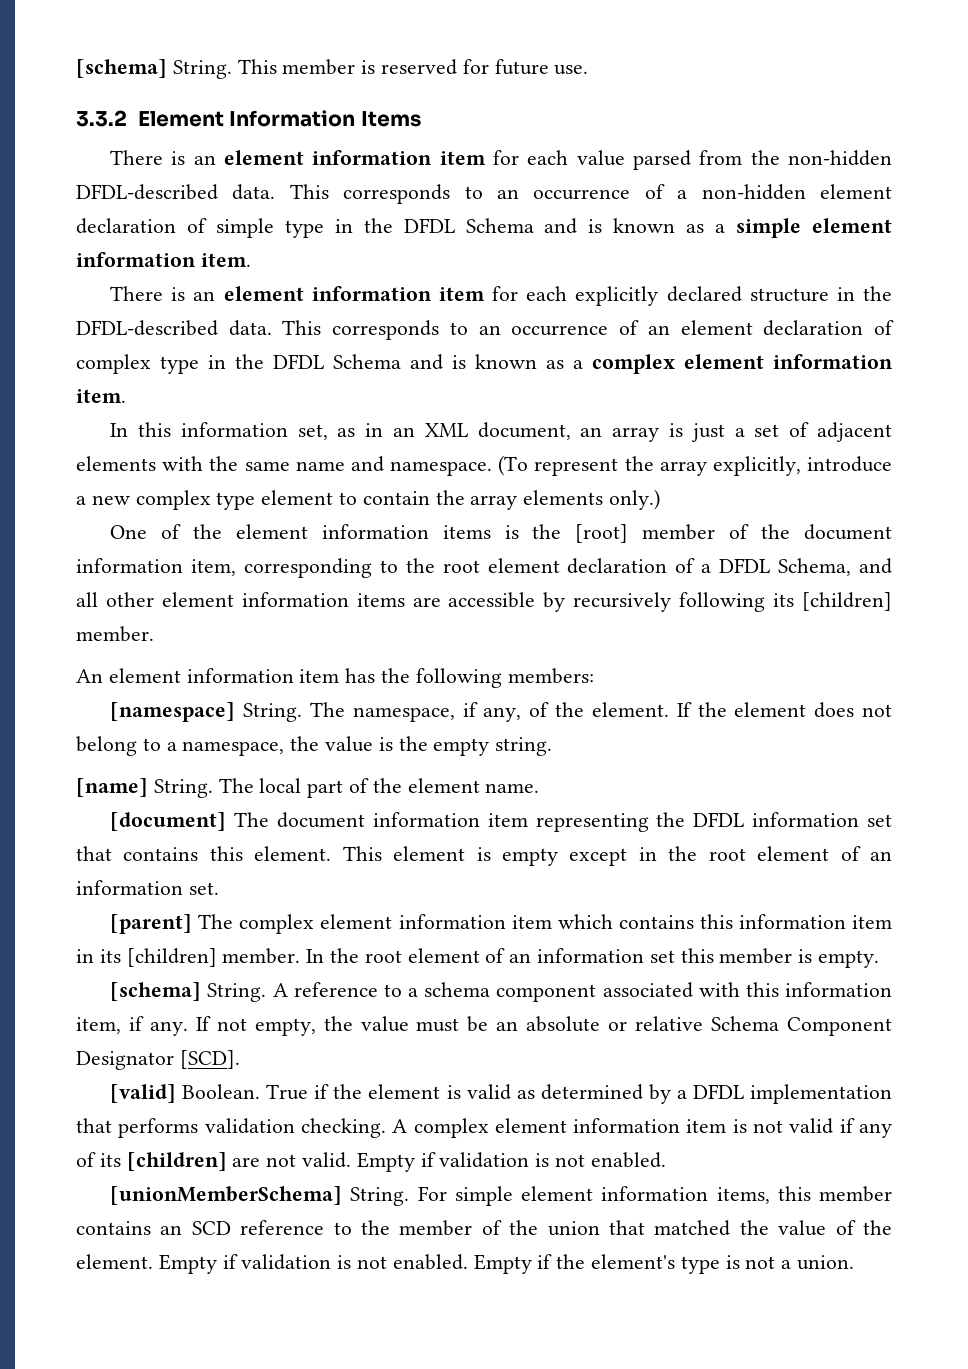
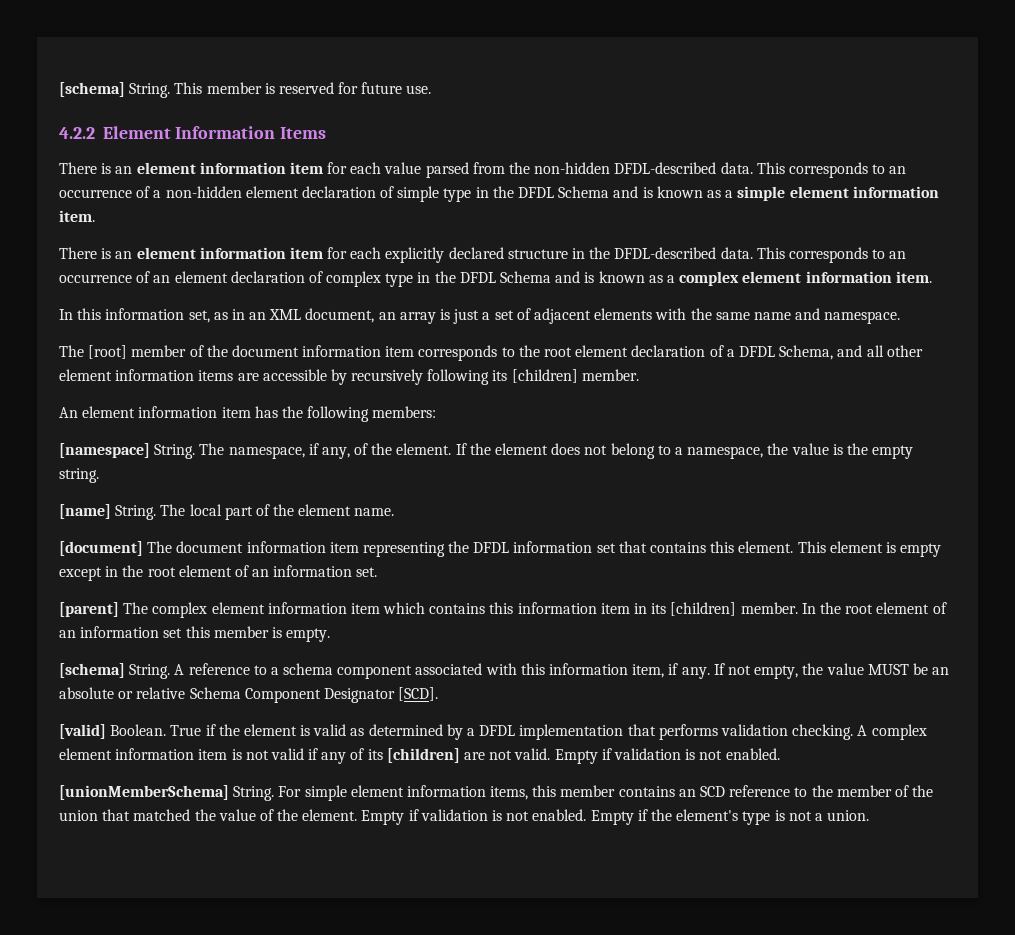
- 3.3.2 Element Information Items
+ 4.2.2 Element Information Items
- In this information set, as in an XML document, an array is just a set of adjacent elements with the same name and namespace. (To represent the array explicitly, introduce a new complex type element to contain the array elements only.)
- One of the element information items is the [root] member of the document information item, corresponding to the root element declaration of a DFDL Schema, and all other element information items are accessible by recursively following its [children] member.
+ In this information set, as in an XML document, an array is just a set of adjacent elements with the same name and namespace.
+ The [root] member of the document information item corresponds to the root element declaration of a DFDL Schema, and all other element information items are accessible by recursively following its [children] member.
- If not empty, the value must be an absolute or relative Schema Component Designator [SCD].
+ If not empty, the value MUST be an absolute or relative Schema Component Designator [SCD].

